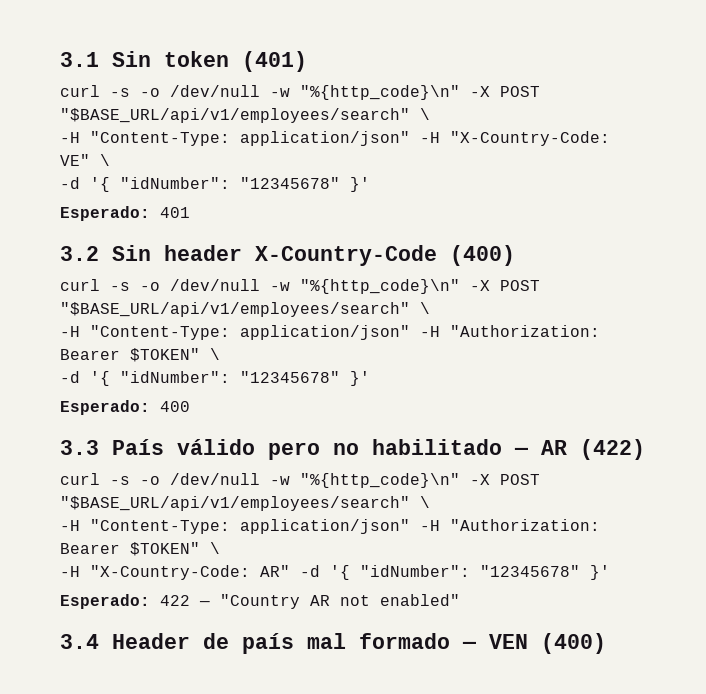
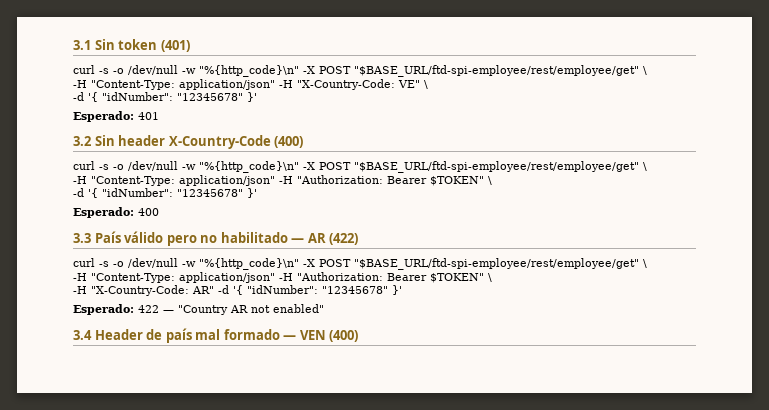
  3.1 Sin token (401)
- curl -s -o /dev/null -w "%{http_code}\n" -X POST "$BASE_URL/api/v1/employees/search" \
+ curl -s -o /dev/null -w "%{http_code}\n" -X POST "$BASE_URL/ftd-spi-employee/rest/employee/get" \
  3.2 Sin header X-Country-Code (400)
- curl -s -o /dev/null -w "%{http_code}\n" -X POST "$BASE_URL/api/v1/employees/search" \
+ curl -s -o /dev/null -w "%{http_code}\n" -X POST "$BASE_URL/ftd-spi-employee/rest/employee/get" \
  3.3 País válido pero no habilitado — AR (422)
- curl -s -o /dev/null -w "%{http_code}\n" -X POST "$BASE_URL/api/v1/employees/search" \
+ curl -s -o /dev/null -w "%{http_code}\n" -X POST "$BASE_URL/ftd-spi-employee/rest/employee/get" \

